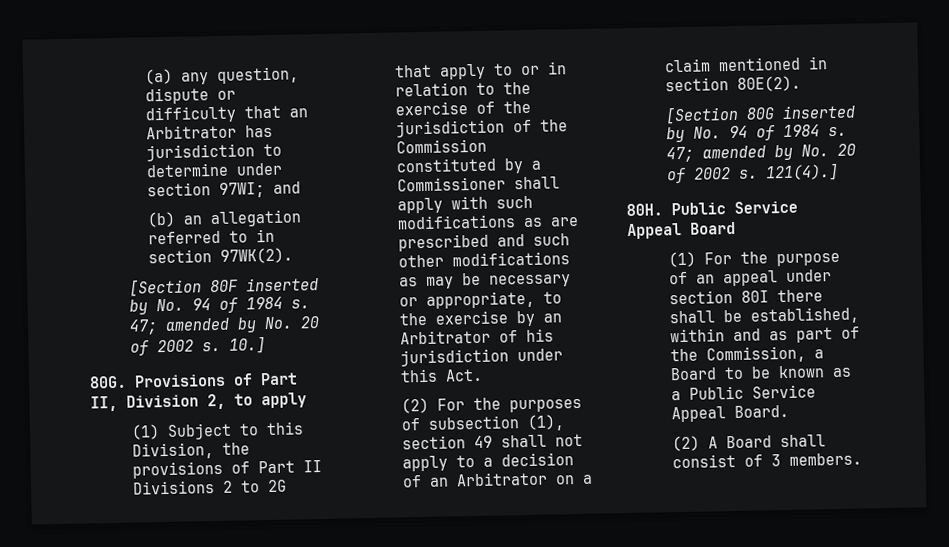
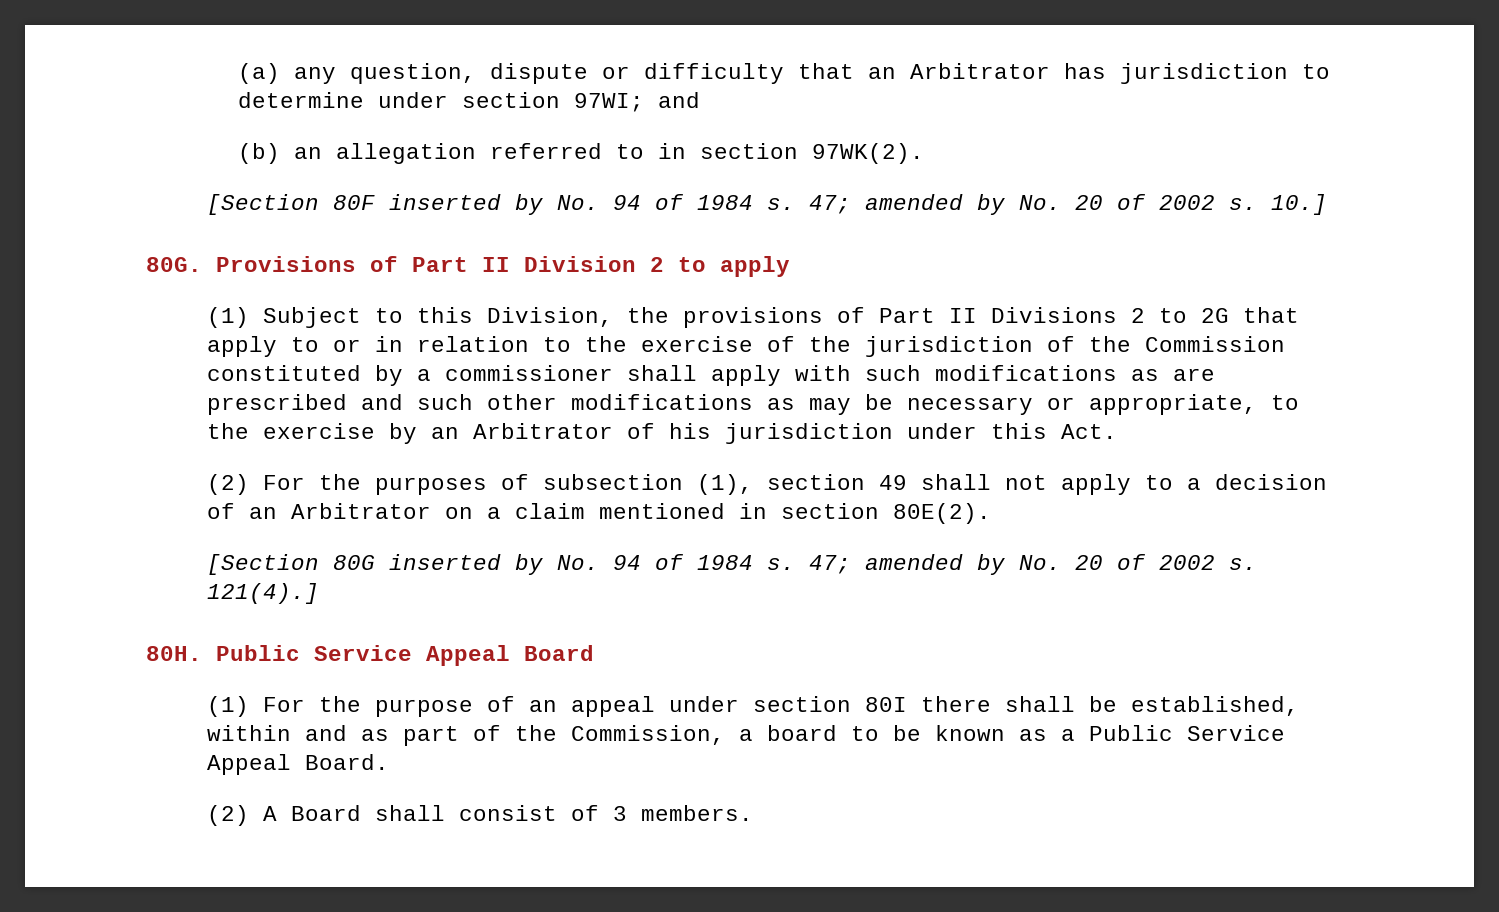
- Provisions of Part II, Division 2, to apply
+ Provisions of Part II Division 2 to apply
- (1) Subject to this Division, the provisions of Part II Divisions 2 to 2G that apply to or in relation to the exercise of the jurisdiction of the Commission constituted by a Commissioner shall apply with such modifications as are prescribed and such other modifications as may be necessary or appropriate, to the exercise by an Arbitrator of his jurisdiction under this Act.
+ (1) Subject to this Division, the provisions of Part II Divisions 2 to 2G that apply to or in relation to the exercise of the jurisdiction of the Commission constituted by a commissioner shall apply with such modifications as are prescribed and such other modifications as may be necessary or appropriate, to the exercise by an Arbitrator of his jurisdiction under this Act.
- (1) For the purpose of an appeal under section 80I there shall be established, within and as part of the Commission, a Board to be known as a Public Service Appeal Board.
+ (1) For the purpose of an appeal under section 80I there shall be established, within and as part of the Commission, a board to be known as a Public Service Appeal Board.

